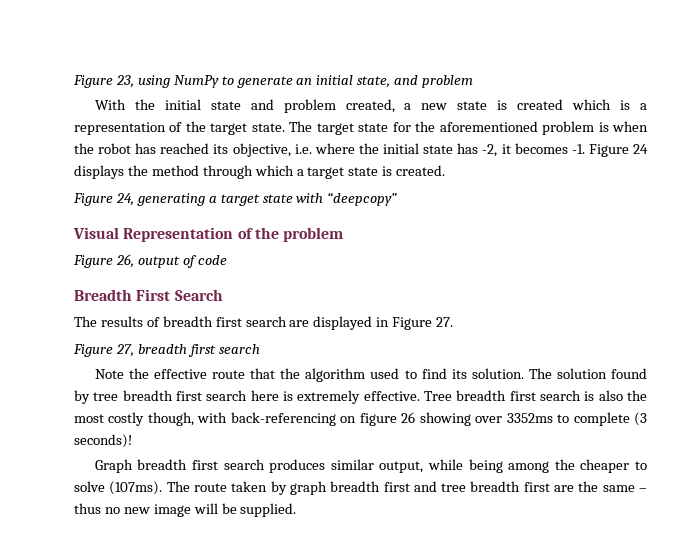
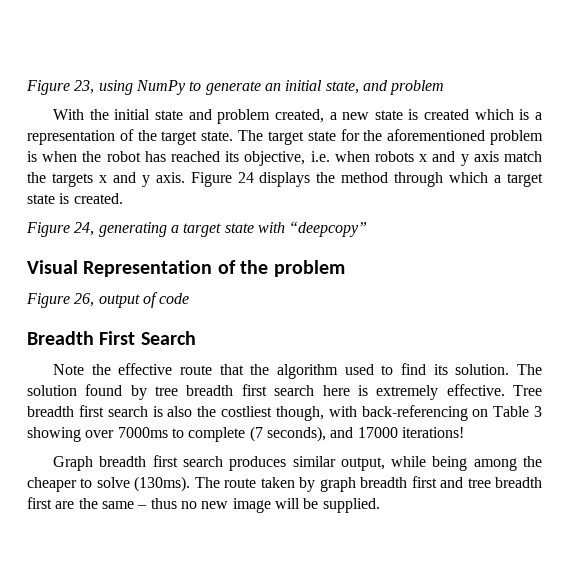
- The target state for the aforementioned problem is when the robot has reached its objective, i.e. where the initial state has -2, it becomes -1.
+ The target state for the aforementioned problem is when the robot has reached its objective, i.e. when robots x and y axis match the targets x and y axis.
- The results of breadth first search are displayed in Figure 27.
- Figure 27, breadth first search
- Tree breadth first search is also the most costly though, with back-referencing on figure 26 showing over 3352ms to complete (3 seconds)!
+ Tree breadth first search is also the costliest though, with back-referencing on Table 3 showing over 7000ms to complete (7 seconds), and 17000 iterations!
- Graph breadth first search produces similar output, while being among the cheaper to solve (107ms).
+ Graph breadth first search produces similar output, while being among the cheaper to solve (130ms).

